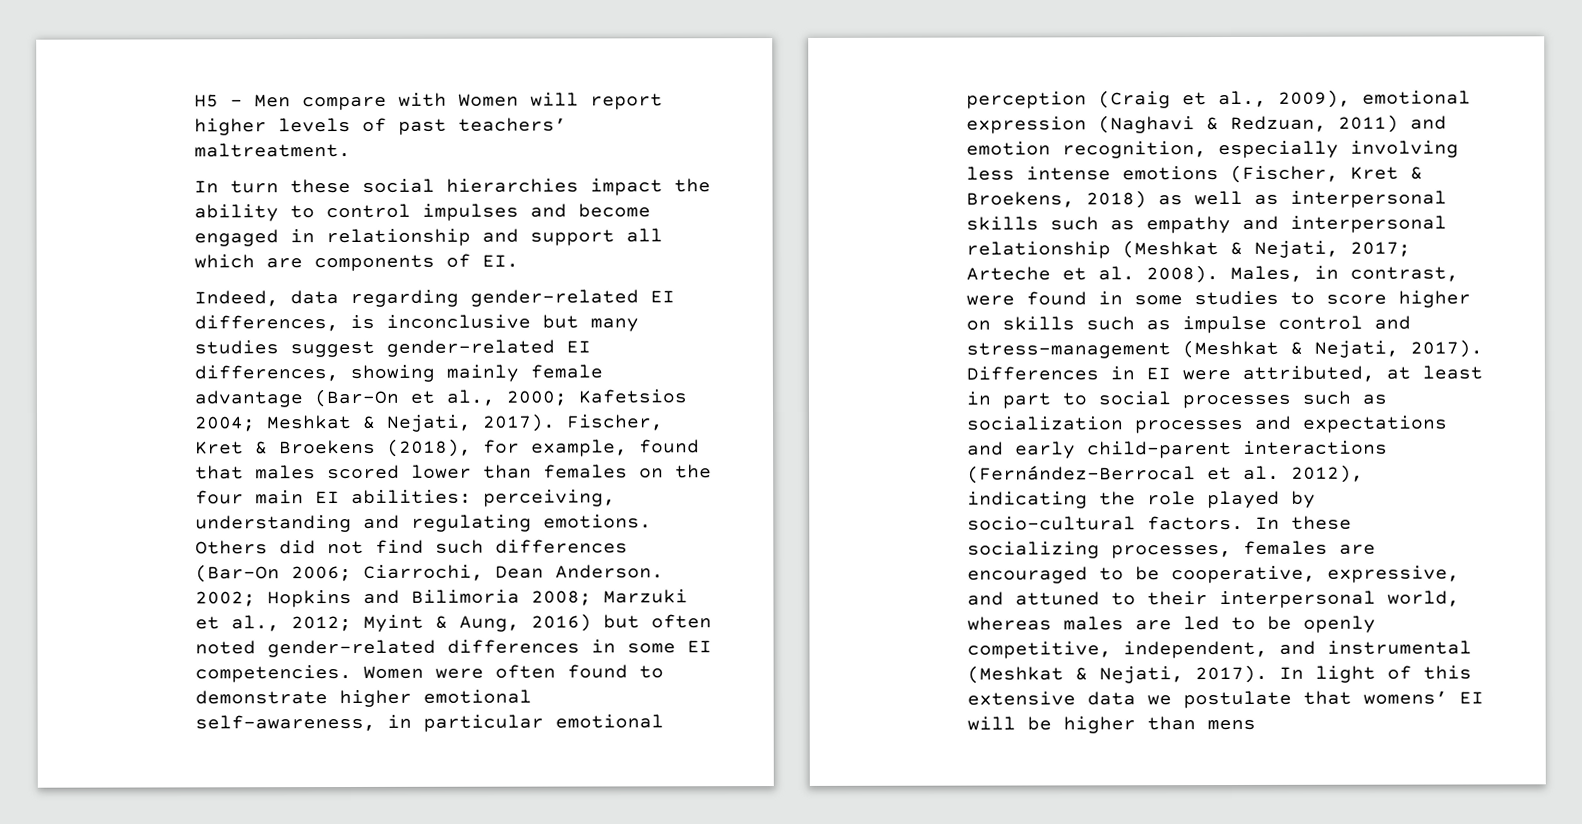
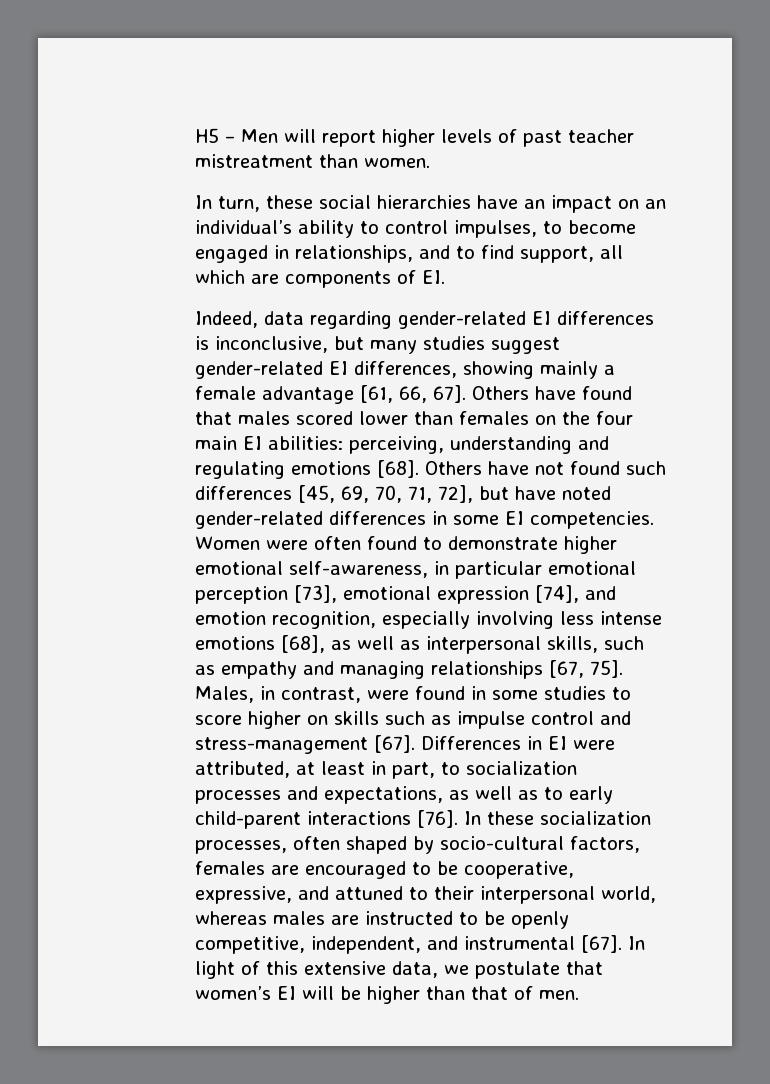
- H5 – Men compare with Women will report higher levels of past teachers’ maltreatment.
- In turn these social hierarchies impact the ability to control impulses and become engaged in relationship and support all which are components of EI.
+ H5 – Men will report higher levels of past teacher mistreatment than women.
+ In turn, these social hierarchies have an impact on an individual’s ability to control impulses, to become engaged in relationships, and to find support, all which are components of EI.
- Indeed, data regarding gender-related EI differences, is inconclusive but many studies suggest gender-related EI differences, showing mainly female advantage (Bar-On et al., 2000; Kafetsios 2004; Meshkat & Nejati, 2017). Fischer, Kret & Broekens (2018), for example, found that males scored lower than females on the four main EI abilities: perceiving, understanding and regulating emotions. Others did not find such differences (Bar-On 2006; Ciarrochi, Dean Anderson. 2002; Hopkins and Bilimoria 2008; Marzuki et al., 2012; Myint & Aung, 2016) but often noted gender-related differences in some EI competencies.
+ Indeed, data regarding gender-related EI differences is inconclusive, but many studies suggest gender-related EI differences, showing mainly a female advantage [61, 66, 67]. Others have found that males scored lower than females on the four main EI abilities: perceiving, understanding and regulating emotions [68]. Others have not found such differences [45, 69, 70, 71, 72], but have noted gender-related differences in some EI competencies.
- Women were often found to demonstrate higher emotional self-awareness, in particular emotional perception (Craig et al., 2009), emotional expression (Naghavi & Redzuan, 2011) and emotion recognition, especially involving less intense emotions (Fischer, Kret & Broekens, 2018) as well as interpersonal skills such as empathy and interpersonal relationship (Meshkat & Nejati, 2017; Arteche et al. 2008).
+ Women were often found to demonstrate higher emotional self-awareness, in particular emotional perception [73], emotional expression [74], and emotion recognition, especially involving less intense emotions [68], as well as interpersonal skills, such as empathy and managing relationships [67, 75].
- Males, in contrast, were found in some studies to score higher on skills such as impulse control and stress-management (Meshkat & Nejati, 2017).
+ Males, in contrast, were found in some studies to score higher on skills such as impulse control and stress-management [67].
- Differences in EI were attributed, at least in part to social processes such as socialization processes and expectations and early child-parent interactions (Fernández-Berrocal et al. 2012), indicating the role played by socio-cultural factors. In these socializing processes, females are encouraged to be cooperative, expressive, and attuned to their interpersonal world, whereas males are led to be openly competitive, independent, and instrumental (Meshkat & Nejati, 2017).
+ Differences in EI were attributed, at least in part, to socialization processes and expectations, as well as to early child-parent interactions [76]. In these socialization processes, often shaped by socio-cultural factors, females are encouraged to be cooperative, expressive, and attuned to their interpersonal world, whereas males are instructed to be openly competitive, independent, and instrumental [67].
- In light of this extensive data we postulate that womens’ EI will be higher than mens
+ In light of this extensive data, we postulate that women’s EI will be higher than that of men.

